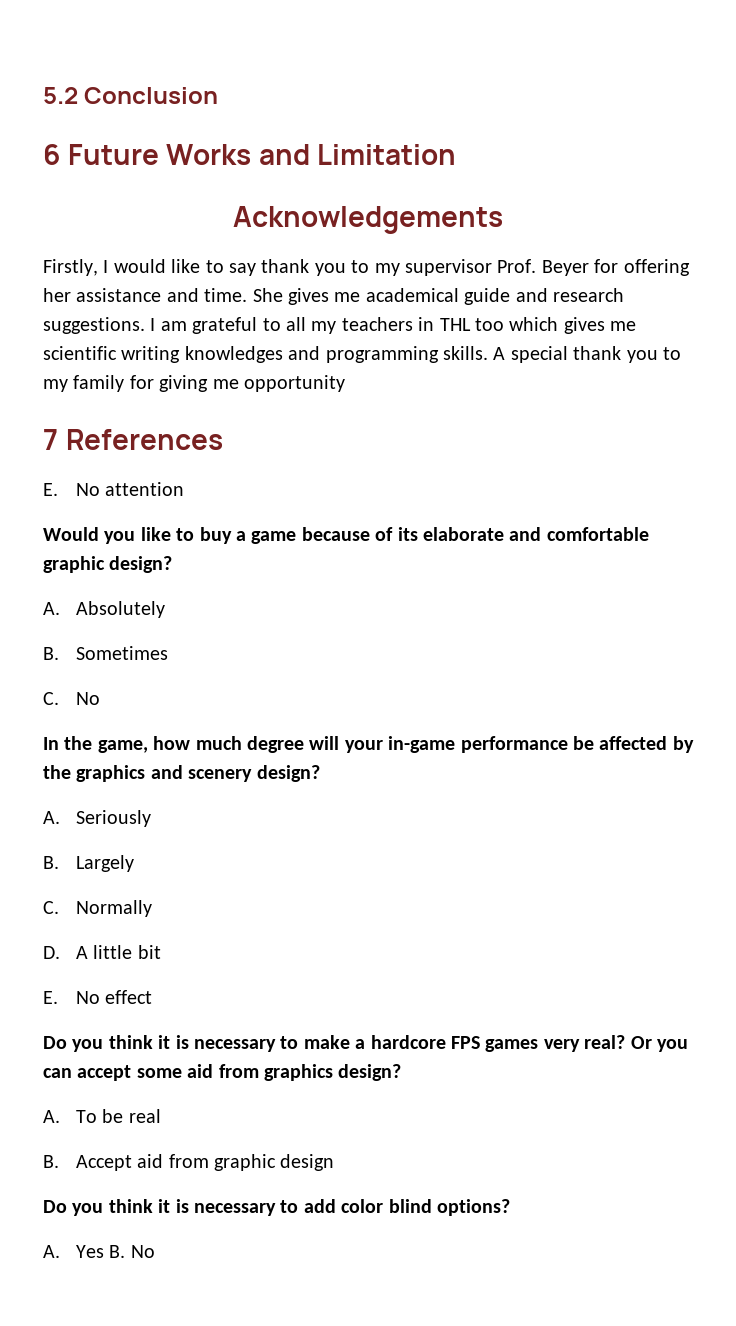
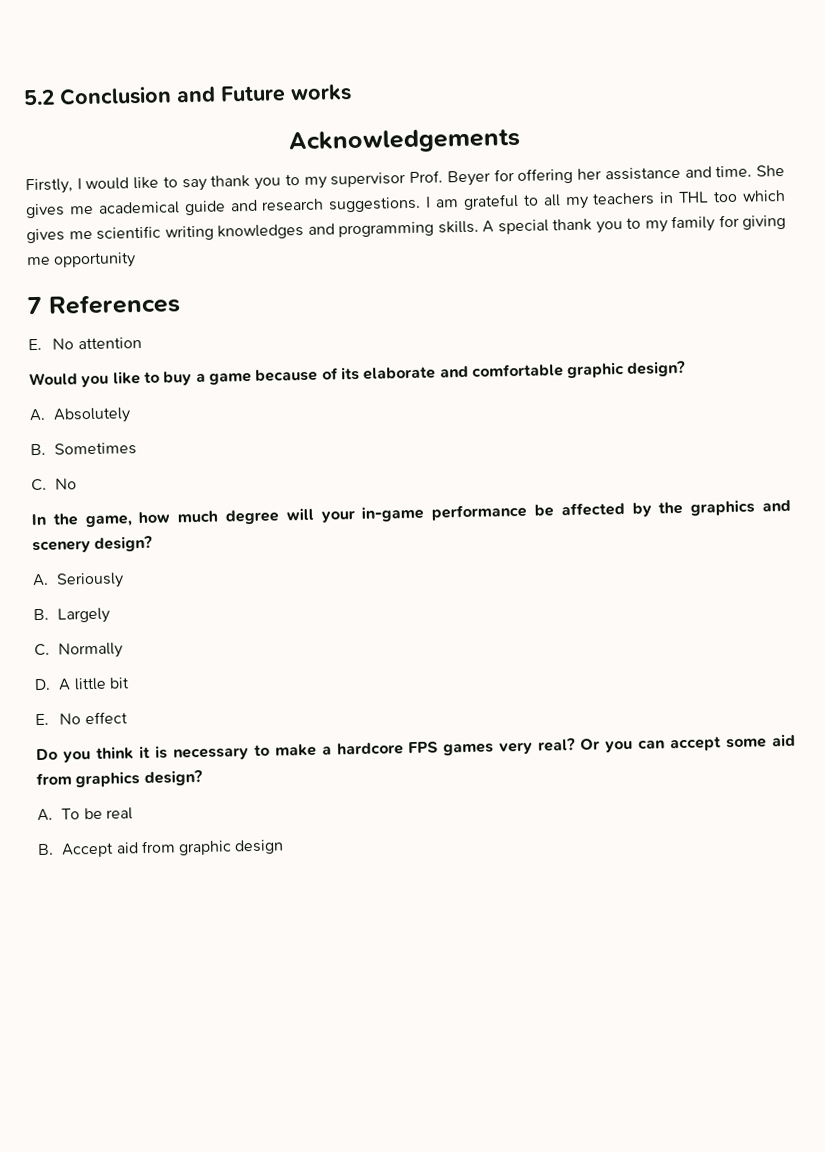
- 5.2 Conclusion
- 6 Future Works and Limitation
+ 5.2 Conclusion and Future works
- Do you think it is necessary to add color blind options?
- A. Yes B. No

